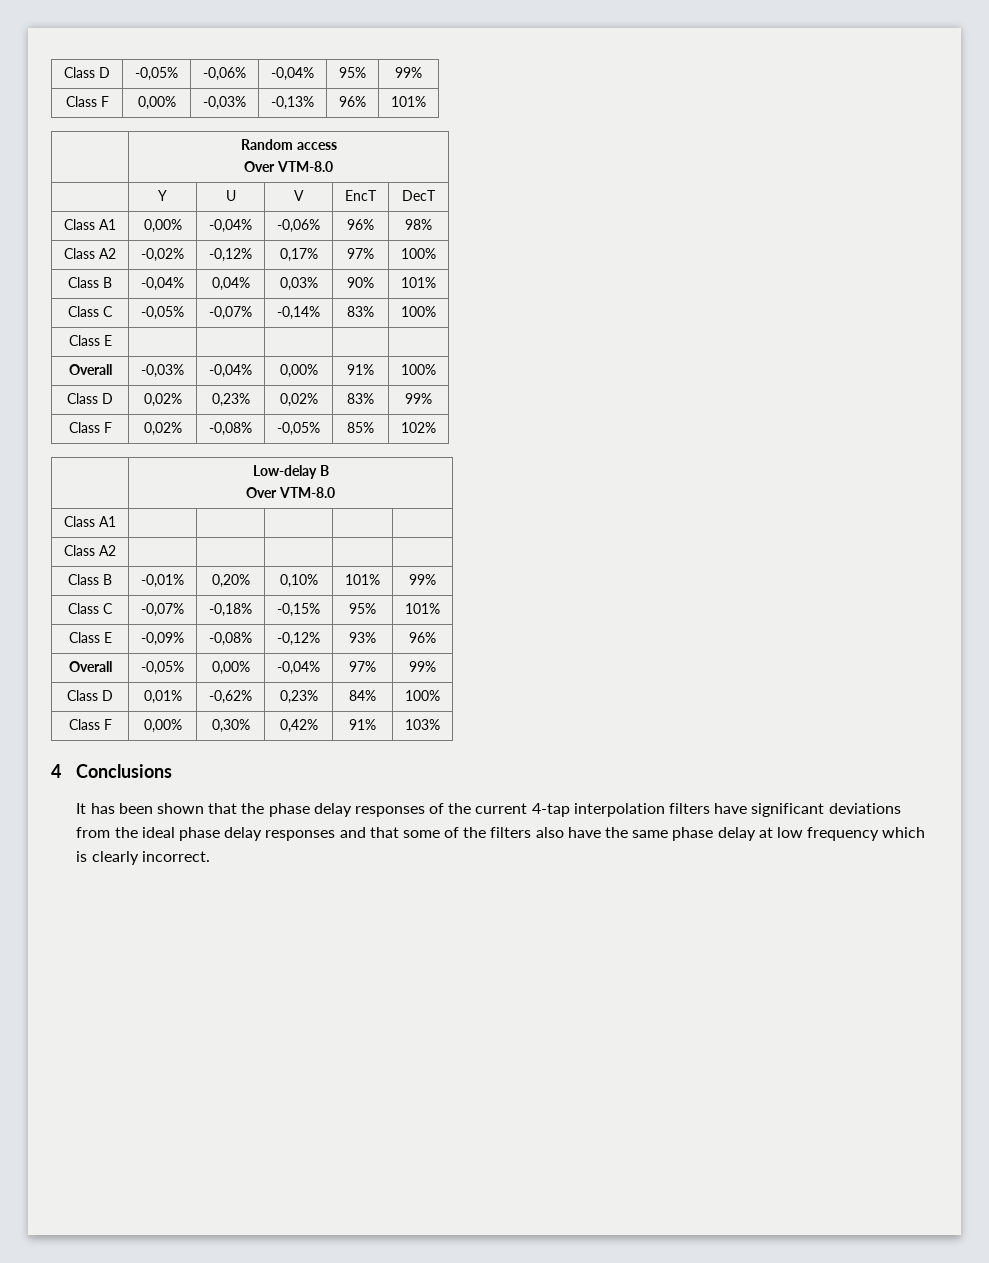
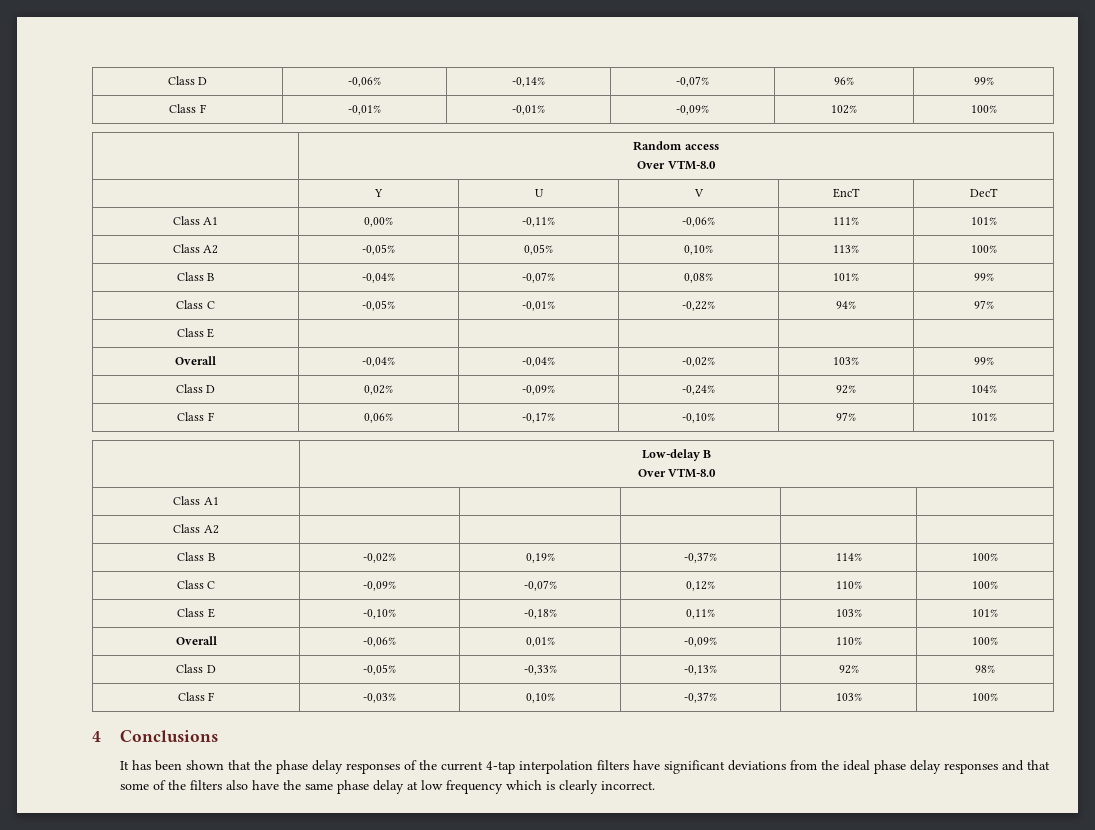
- Class D | -0,05% | -0,06% | -0,04% | 95% | 99%
- Class F | 0,00% | -0,03% | -0,13% | 96% | 101%
+ Class D | -0,06% | -0,14% | -0,07% | 96% | 99%
+ Class F | -0,01% | -0,01% | -0,09% | 102% | 100%
- Class A1 | 0,00% | -0,04% | -0,06% | 96% | 98%
- Class A2 | -0,02% | -0,12% | 0,17% | 97% | 100%
+ Class A1 | 0,00% | -0,11% | -0,06% | 111% | 101%
+ Class A2 | -0,05% | 0,05% | 0,10% | 113% | 100%
- Class B | -0,04% | 0,04% | 0,03% | 90% | 101%
+ Class B | -0,04% | -0,07% | 0,08% | 101% | 99%
- Class C | -0,05% | -0,07% | -0,14% | 83% | 100%
+ Class C | -0,05% | -0,01% | -0,22% | 94% | 97%
- Overall | -0,03% | -0,04% | 0,00% | 91% | 100%
+ Overall | -0,04% | -0,04% | -0,02% | 103% | 99%
- Class D | 0,02% | 0,23% | 0,02% | 83% | 99%
- Class F | 0,02% | -0,08% | -0,05% | 85% | 102%
+ Class D | 0,02% | -0,09% | -0,24% | 92% | 104%
+ Class F | 0,06% | -0,17% | -0,10% | 97% | 101%
- Class B | -0,01% | 0,20% | 0,10% | 101% | 99%
- Class C | -0,07% | -0,18% | -0,15% | 95% | 101%
- Class E | -0,09% | -0,08% | -0,12% | 93% | 96%
- Overall | -0,05% | 0,00% | -0,04% | 97% | 99%
- Class D | 0,01% | -0,62% | 0,23% | 84% | 100%
- Class F | 0,00% | 0,30% | 0,42% | 91% | 103%
+ Class B | -0,02% | 0,19% | -0,37% | 114% | 100%
+ Class C | -0,09% | -0,07% | 0,12% | 110% | 100%
+ Class E | -0,10% | -0,18% | 0,11% | 103% | 101%
+ Overall | -0,06% | 0,01% | -0,09% | 110% | 100%
+ Class D | -0,05% | -0,33% | -0,13% | 92% | 98%
+ Class F | -0,03% | 0,10% | -0,37% | 103% | 100%

